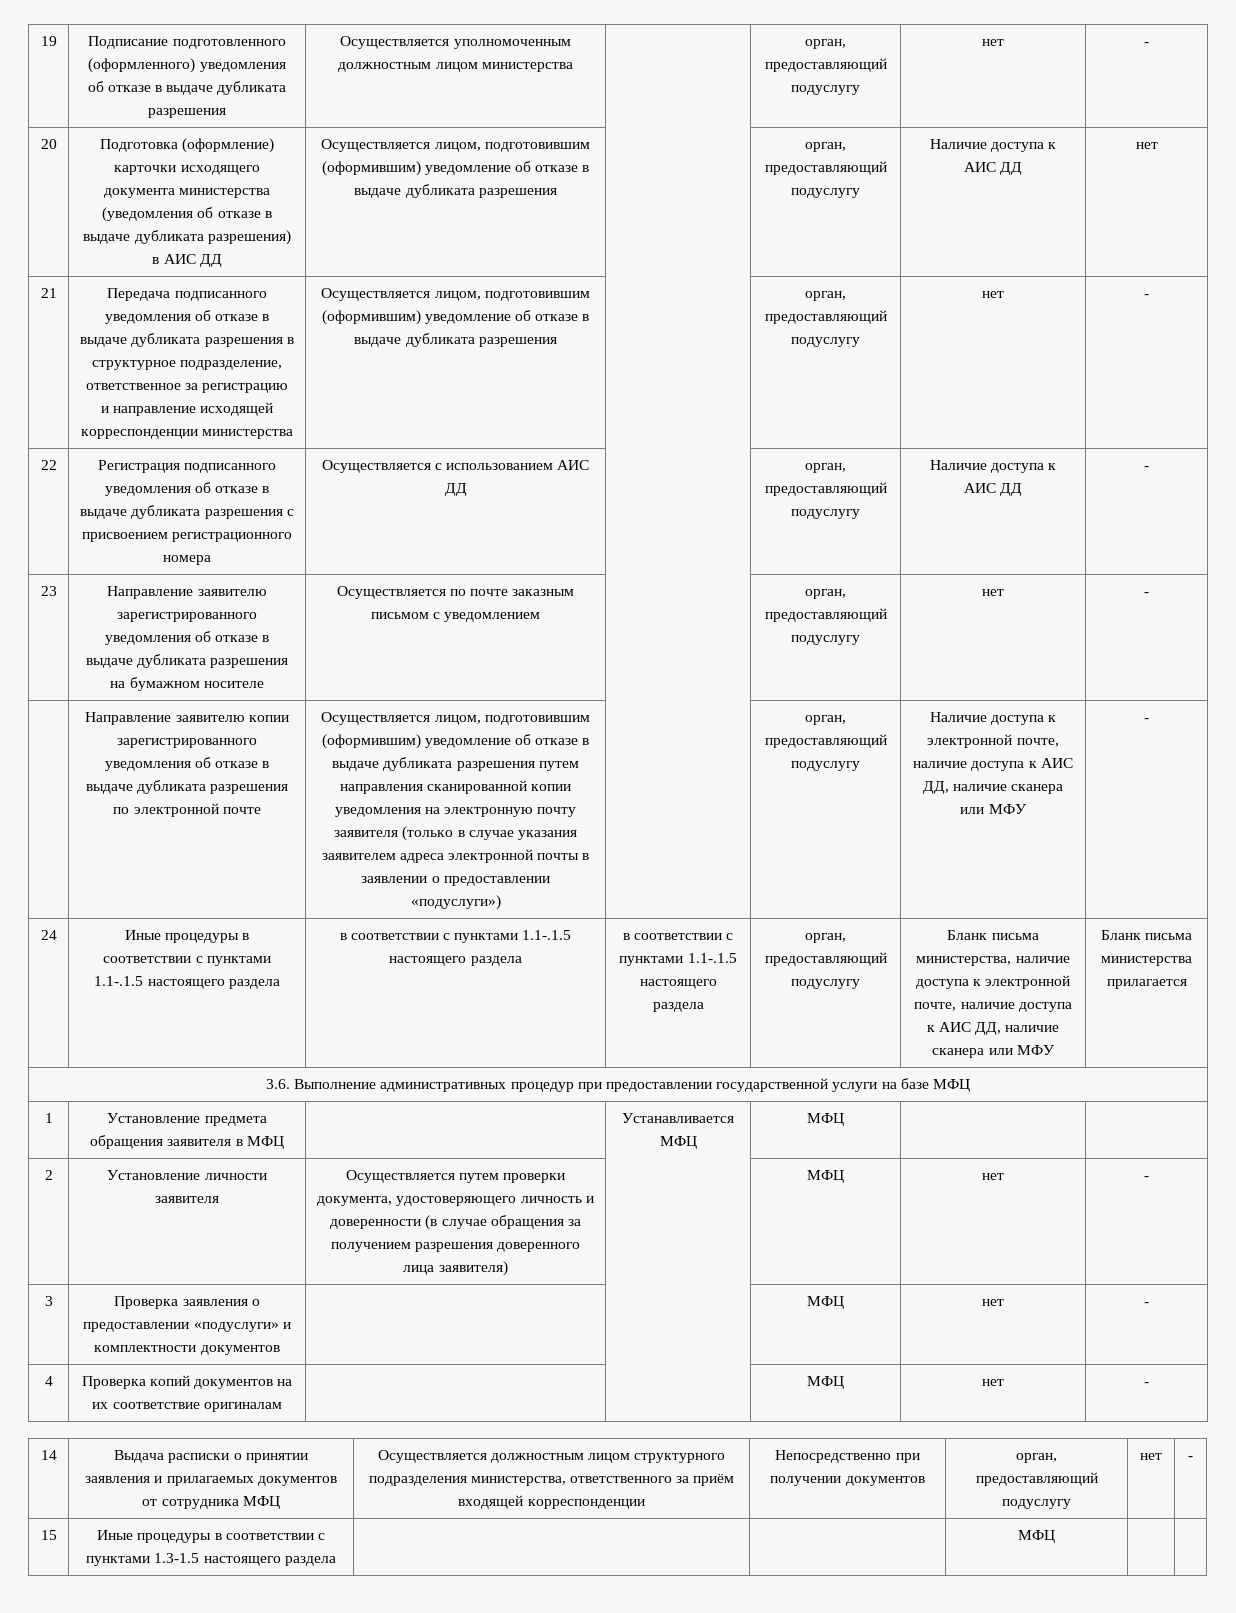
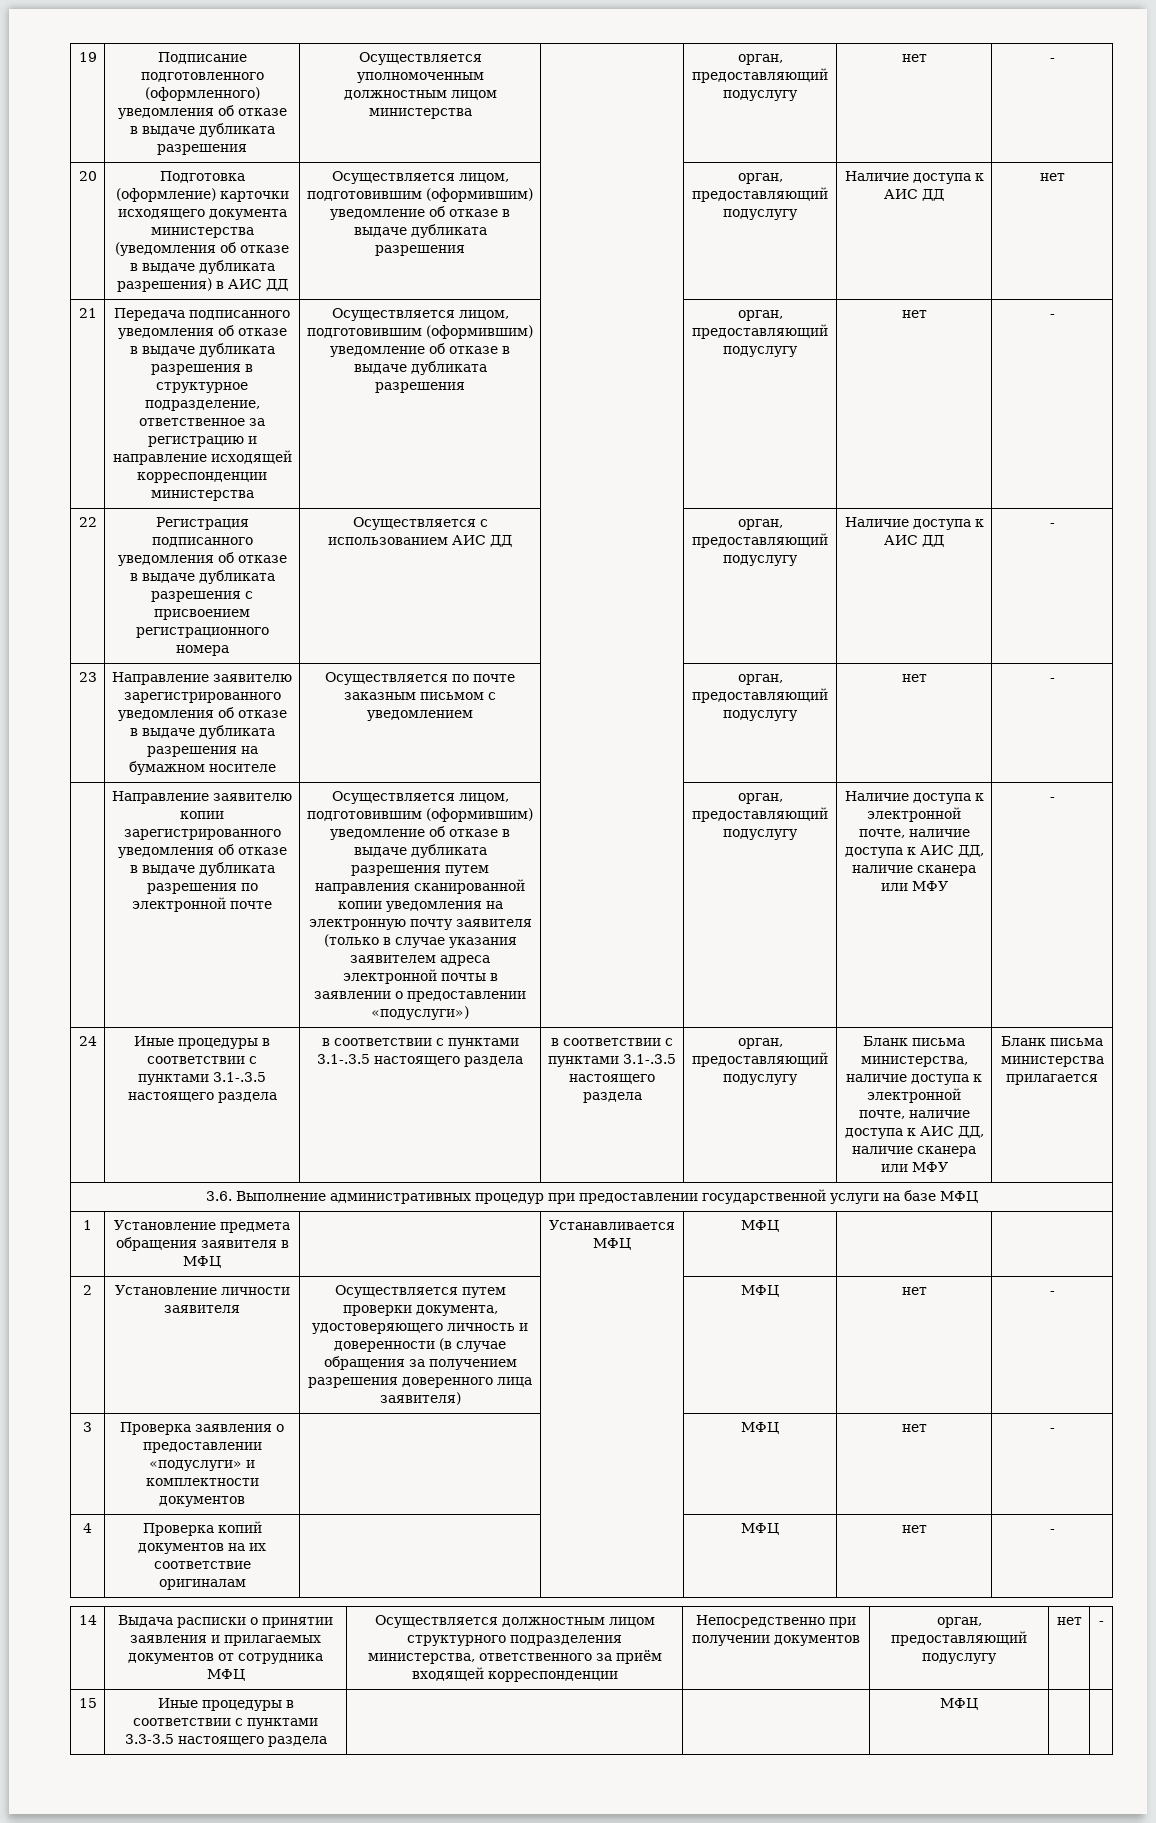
- Иные процедуры в соответствии с пунктами 1.1-.1.5 настоящего раздела | в соответствии с пунктами 1.1-.1.5 настоящего раздела | в соответствии с пунктами 1.1-.1.5 настоящего раздела
+ Иные процедуры в соответствии с пунктами 3.1-.3.5 настоящего раздела | в соответствии с пунктами 3.1-.3.5 настоящего раздела | в соответствии с пунктами 3.1-.3.5 настоящего раздела
- 15 | Иные процедуры в соответствии с пунктами 1.3-1.5 настоящего раздела | | | МФЦ | |
+ 15 | Иные процедуры в соответствии с пунктами 3.3-3.5 настоящего раздела | | | МФЦ | |

